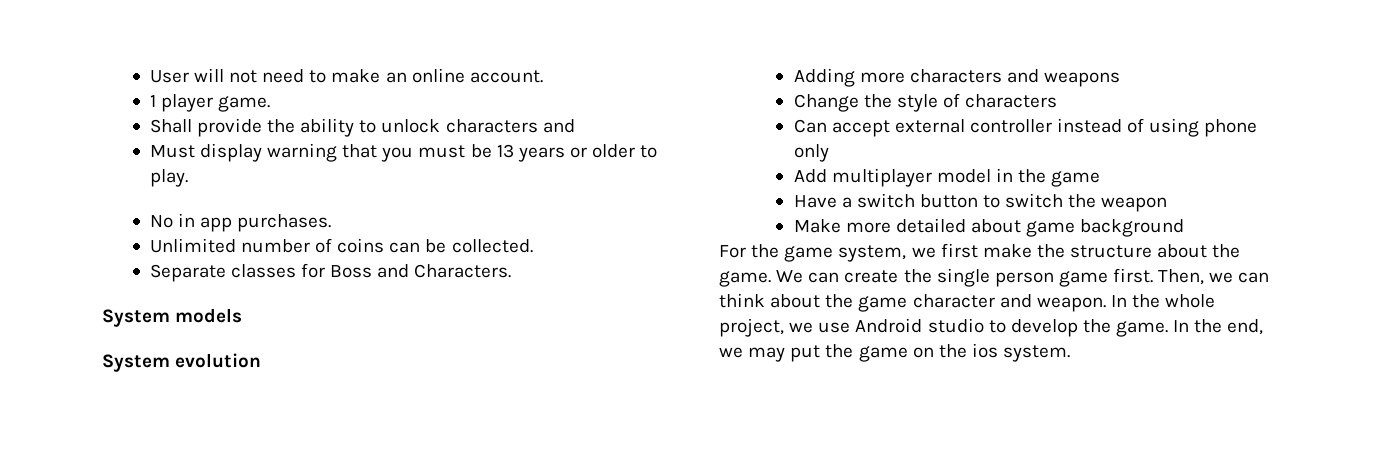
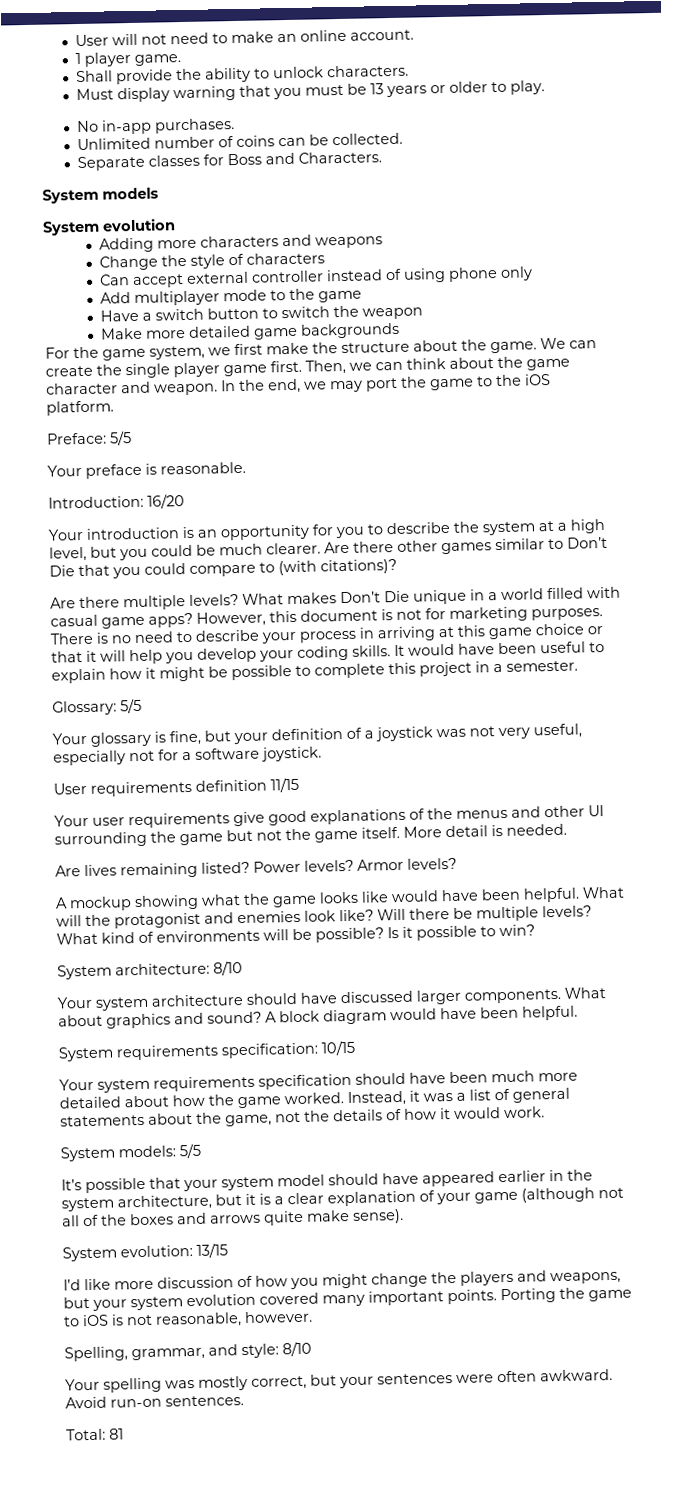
- Shall provide the ability to unlock characters and
+ Shall provide the ability to unlock characters.
- No in app purchases.
+ No in-app purchases.
- Add multiplayer model in the game
+ Add multiplayer mode to the game
- Make more detailed about game background
+ Make more detailed game backgrounds
- We can create the single person game first.
+ We can create the single player game first.
- In the whole project, we use Android studio to develop the game. In the end, we may put the game on the ios system.
+ In the end, we may port the game to the iOS platform.
+ Preface: 5/5
+ Your preface is reasonable.
+ Introduction: 16/20
+ Your introduction is an opportunity for you to describe the system at a high level, but you could be much clearer. Are there other games similar to Don’t Die that you could compare to (with citations)?
+ Are there multiple levels? What makes Don’t Die unique in a world filled with casual game apps? However, this document is not for marketing purposes. There is no need to describe your process in arriving at this game choice or that it will help you develop your coding skills. It would have been useful to explain how it might be possible to complete this project in a semester.
+ Glossary: 5/5
+ Your glossary is fine, but your definition of a joystick was not very useful, especially not for a software joystick.
+ User requirements definition 11/15
+ Your user requirements give good explanations of the menus and other UI surrounding the game but not the game itself. More detail is needed.
+ Are lives remaining listed? Power levels? Armor levels?
+ A mockup showing what the game looks like would have been helpful. What will the protagonist and enemies look like? Will there be multiple levels? What kind of environments will be possible? Is it possible to win?
+ System architecture: 8/10
+ Your system architecture should have discussed larger components. What about graphics and sound? A block diagram would have been helpful.
+ System requirements specification: 10/15
+ Your system requirements specification should have been much more detailed about how the game worked. Instead, it was a list of general statements about the game, not the details of how it would work.
+ System models: 5/5
+ It’s possible that your system model should have appeared earlier in the system architecture, but it is a clear explanation of your game (although not all of the boxes and arrows quite make sense).
+ System evolution: 13/15
+ I’d like more discussion of how you might change the players and weapons, but your system evolution covered many important points. Porting the game to iOS is not reasonable, however.
+ Spelling, grammar, and style: 8/10
+ Your spelling was mostly correct, but your sentences were often awkward. Avoid run-on sentences.
+ Total: 81

